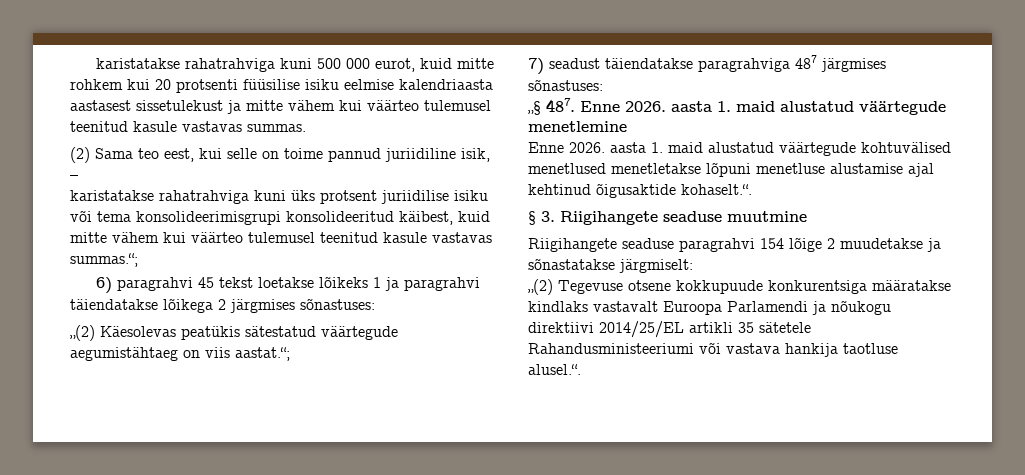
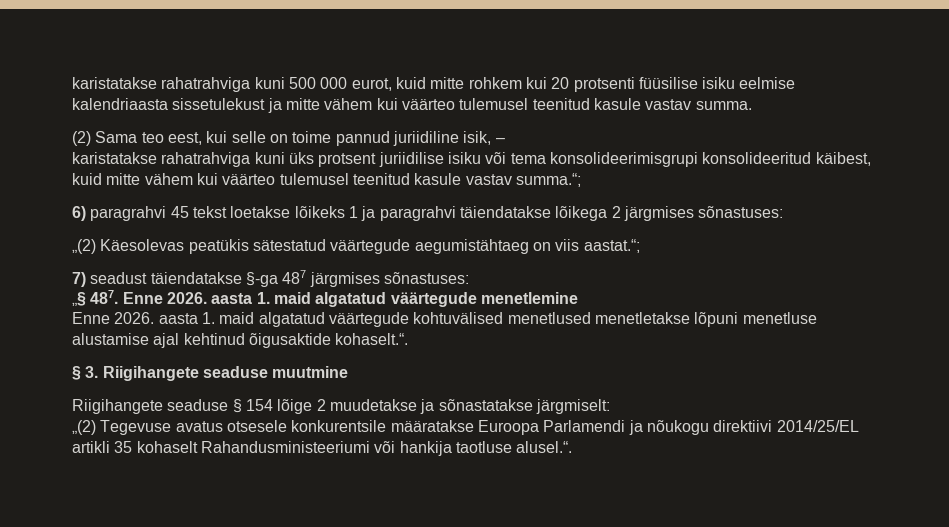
- karistatakse rahatrahviga kuni 500 000 eurot, kuid mitte rohkem kui 20 protsenti füüsilise isiku eelmise kalendriaasta aastasest sissetulekust ja mitte vähem kui väärteo tulemusel teenitud kasule vastavas summas.
+ karistatakse rahatrahviga kuni 500 000 eurot, kuid mitte rohkem kui 20 protsenti füüsilise isiku eelmise kalendriaasta sissetulekust ja mitte vähem kui väärteo tulemusel teenitud kasule vastav summa.
- karistatakse rahatrahviga kuni üks protsent juriidilise isiku või tema konsolideerimisgrupi konsolideeritud käibest, kuid mitte vähem kui väärteo tulemusel teenitud kasule vastavas summas.“;
+ karistatakse rahatrahviga kuni üks protsent juriidilise isiku või tema konsolideerimisgrupi konsolideeritud käibest, kuid mitte vähem kui väärteo tulemusel teenitud kasule vastav summa.“;
- 7) seadust täiendatakse paragrahviga 487 järgmises sõnastuses:
+ 7) seadust täiendatakse §-ga 487 järgmises sõnastuses:
- „§ 487. Enne 2026. aasta 1. maid alustatud väärtegude menetlemine
+ „§ 487. Enne 2026. aasta 1. maid algatatud väärtegude menetlemine
- Enne 2026. aasta 1. maid alustatud väärtegude kohtuvälised menetlused menetletakse lõpuni menetluse alustamise ajal kehtinud õigusaktide kohaselt.“.
+ Enne 2026. aasta 1. maid algatatud väärtegude kohtuvälised menetlused menetletakse lõpuni menetluse alustamise ajal kehtinud õigusaktide kohaselt.“.
- Riigihangete seaduse paragrahvi 154 lõige 2 muudetakse ja sõnastatakse järgmiselt:
+ Riigihangete seaduse § 154 lõige 2 muudetakse ja sõnastatakse järgmiselt:
- „(2) Tegevuse otsene kokkupuude konkurentsiga määratakse kindlaks vastavalt Euroopa Parlamendi ja nõukogu direktiivi 2014/25/EL artikli 35 sätetele Rahandusministeeriumi või vastava hankija taotluse alusel.“.
+ „(2) Tegevuse avatus otsesele konkurentsile määratakse Euroopa Parlamendi ja nõukogu direktiivi 2014/25/EL artikli 35 kohaselt Rahandusministeeriumi või hankija taotluse alusel.“.

